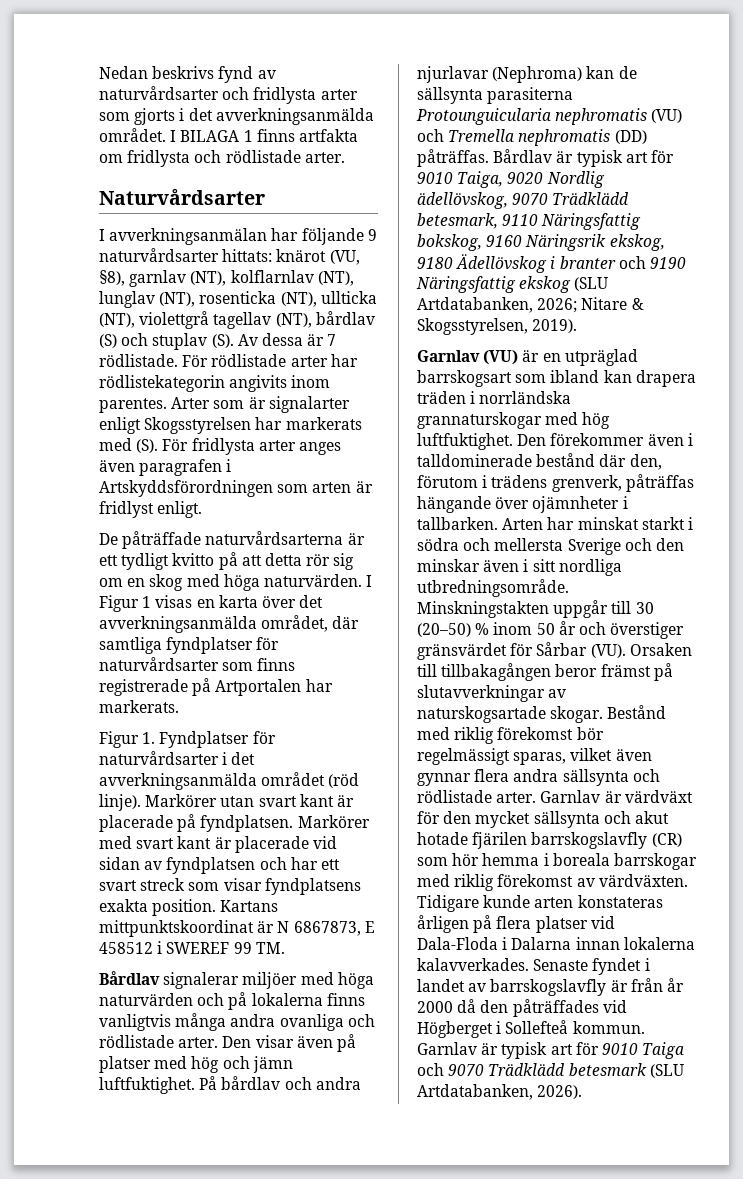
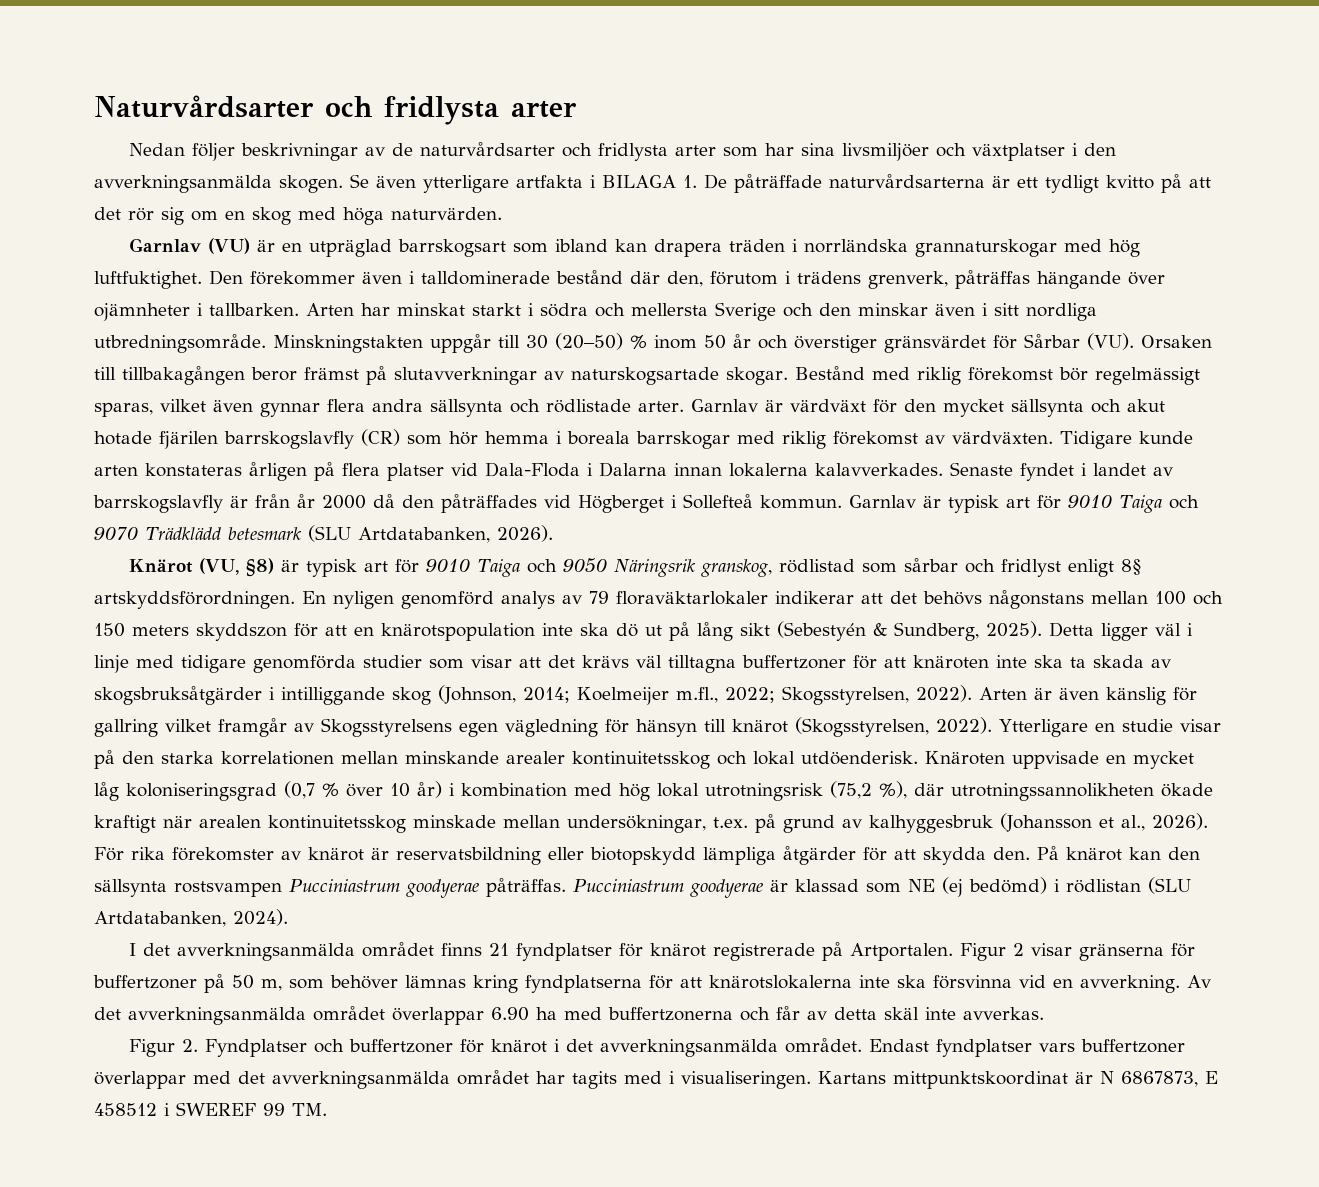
- Nedan beskrivs fynd av naturvårdsarter och fridlysta arter som gjorts i det avverkningsanmälda området. I BILAGA 1 finns artfakta om fridlysta och rödlistade arter.
- Naturvårdsarter
- I avverkningsanmälan har följande 9 naturvårdsarter hittats: knärot (VU, §8), garnlav (NT), kolflarnlav (NT), lunglav (NT), rosenticka (NT), ullticka (NT), violettgrå tagellav (NT), bårdlav (S) och stuplav (S). Av dessa är 7 rödlistade. För rödlistade arter har rödlistekategorin angivits inom parentes. Arter som är signalarter enligt Skogsstyrelsen har markerats med (S). För fridlysta arter anges även paragrafen i Artskyddsförordningen som arten är fridlyst enligt.
- De påträffade naturvårdsarterna är ett tydligt kvitto på att detta rör sig om en skog med höga naturvärden. I Figur 1 visas en karta över det avverkningsanmälda området, där samtliga fyndplatser för naturvårdsarter som finns registrerade på Artportalen har markerats.
- Figur 1. Fyndplatser för naturvårdsarter i det avverkningsanmälda området (röd linje). Markörer utan svart kant är placerade på fyndplatsen. Markörer med svart kant är placerade vid sidan av fyndplatsen och har ett svart streck som visar fyndplatsens exakta position. Kartans mittpunktskoordinat är N 6867873, E 458512 i SWEREF 99 TM.
- Bårdlav signalerar miljöer med höga naturvärden och på lokalerna finns vanligtvis många andra ovanliga och rödlistade arter. Den visar även på platser med hög och jämn luftfuktighet. På bårdlav och andra njurlavar (Nephroma) kan de sällsynta parasiterna Protounguicularia nephromatis (VU) och Tremella nephromatis (DD) påträffas. Bårdlav är typisk art för 9010 Taiga, 9020 Nordlig ädellövskog, 9070 Trädklädd betesmark, 9110 Näringsfattig bokskog, 9160 Näringsrik ekskog, 9180 Ädellövskog i branter och 9190 Näringsfattig ekskog (SLU Artdatabanken, 2026; Nitare & Skogsstyrelsen, 2019).
+ Naturvårdsarter och fridlysta arter
+ Nedan följer beskrivningar av de naturvårdsarter och fridlysta arter som har sina livsmiljöer och växtplatser i den avverkningsanmälda skogen. Se även ytterligare artfakta i BILAGA 1. De påträffade naturvårdsarterna är ett tydligt kvitto på att det rör sig om en skog med höga naturvärden.
+ Knärot (VU, §8) är typisk art för 9010 Taiga och 9050 Näringsrik granskog, rödlistad som sårbar och fridlyst enligt 8§ artskyddsförordningen. En nyligen genomförd analys av 79 floraväktarlokaler indikerar att det behövs någonstans mellan 100 och 150 meters skyddszon för att en knärotspopulation inte ska dö ut på lång sikt (Sebestyén & Sundberg, 2025). Detta ligger väl i linje med tidigare genomförda studier som visar att det krävs väl tilltagna buffertzoner för att knäroten inte ska ta skada av skogsbruksåtgärder i intilliggande skog (Johnson, 2014; Koelmeijer m.fl., 2022; Skogsstyrelsen, 2022). Arten är även känslig för gallring vilket framgår av Skogsstyrelsens egen vägledning för hänsyn till knärot (Skogsstyrelsen, 2022). Ytterligare en studie visar på den starka korrelationen mellan minskande arealer kontinuitetsskog och lokal utdöenderisk. Knäroten uppvisade en mycket låg koloniseringsgrad (0,7 % över 10 år) i kombination med hög lokal utrotningsrisk (75,2 %), där utrotningssannolikheten ökade kraftigt när arealen kontinuitetsskog minskade mellan undersökningar, t.ex. på grund av kalhyggesbruk (Johansson et al., 2026). För rika förekomster av knärot är reservatsbildning eller biotopskydd lämpliga åtgärder för att skydda den. På knärot kan den sällsynta rostsvampen Pucciniastrum goodyerae påträffas. Pucciniastrum goodyerae är klassad som NE (ej bedömd) i rödlistan (SLU Artdatabanken, 2024).
+ I det avverkningsanmälda området finns 21 fyndplatser för knärot registrerade på Artportalen. Figur 2 visar gränserna för buffertzoner på 50 m, som behöver lämnas kring fyndplatserna för att knärotslokalerna inte ska försvinna vid en avverkning. Av det avverkningsanmälda området överlappar 6.90 ha med buffertzonerna och får av detta skäl inte avverkas.
+ Figur 2. Fyndplatser och buffertzoner för knärot i det avverkningsanmälda området. Endast fyndplatser vars buffertzoner överlappar med det avverkningsanmälda området har tagits med i visualiseringen. Kartans mittpunktskoordinat är N 6867873, E 458512 i SWEREF 99 TM.

